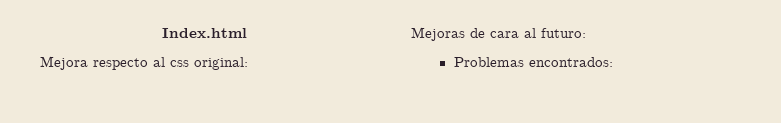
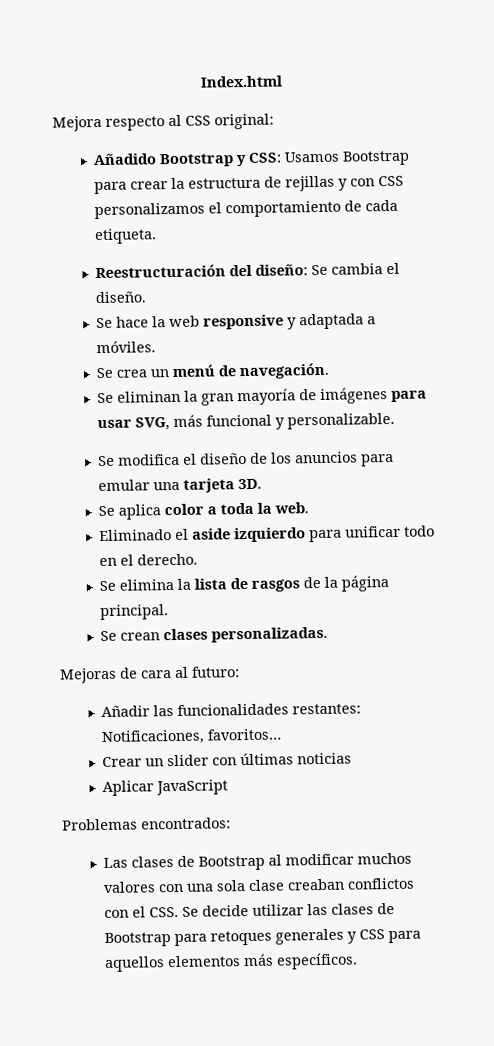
- Mejora respecto al css original:
+ Mejora respecto al CSS original:
+ Añadido Bootstrap y CSS: Usamos Bootstrap para crear la estructura de rejillas y con CSS personalizamos el comportamiento de cada etiqueta.
+ Reestructuración del diseño: Se cambia el diseño.
+ Se hace la web responsive y adaptada a móviles.
+ Se crea un menú de navegación.
+ Se eliminan la gran mayoría de imágenes para usar SVG, más funcional y personalizable.
+ Se modifica el diseño de los anuncios para emular una tarjeta 3D.
+ Se aplica color a toda la web.
+ Eliminado el aside izquierdo para unificar todo en el derecho.
+ Se elimina la lista de rasgos de la página principal.
+ Se crean clases personalizadas.
+ Añadir las funcionalidades restantes: Notificaciones, favoritos…
+ Crear un slider con últimas noticias
+ Aplicar JavaScript
  Problemas encontrados:
+ Las clases de Bootstrap al modificar muchos valores con una sola clase creaban conflictos con el CSS. Se decide utilizar las clases de Bootstrap para retoques generales y CSS para aquellos elementos más específicos.

